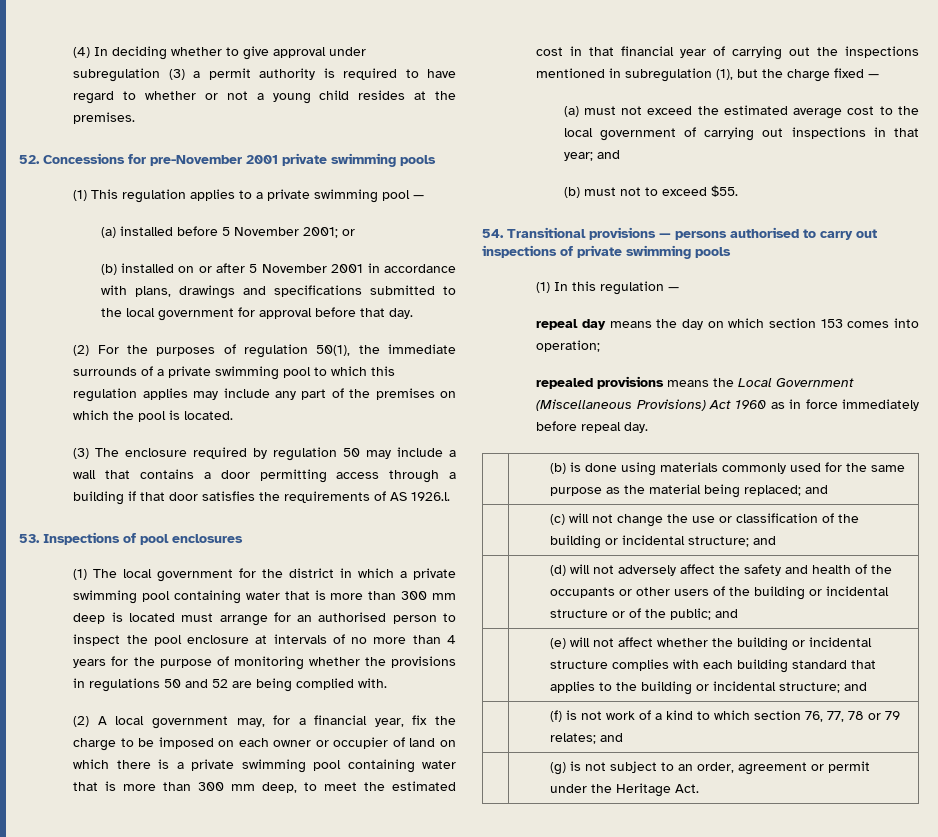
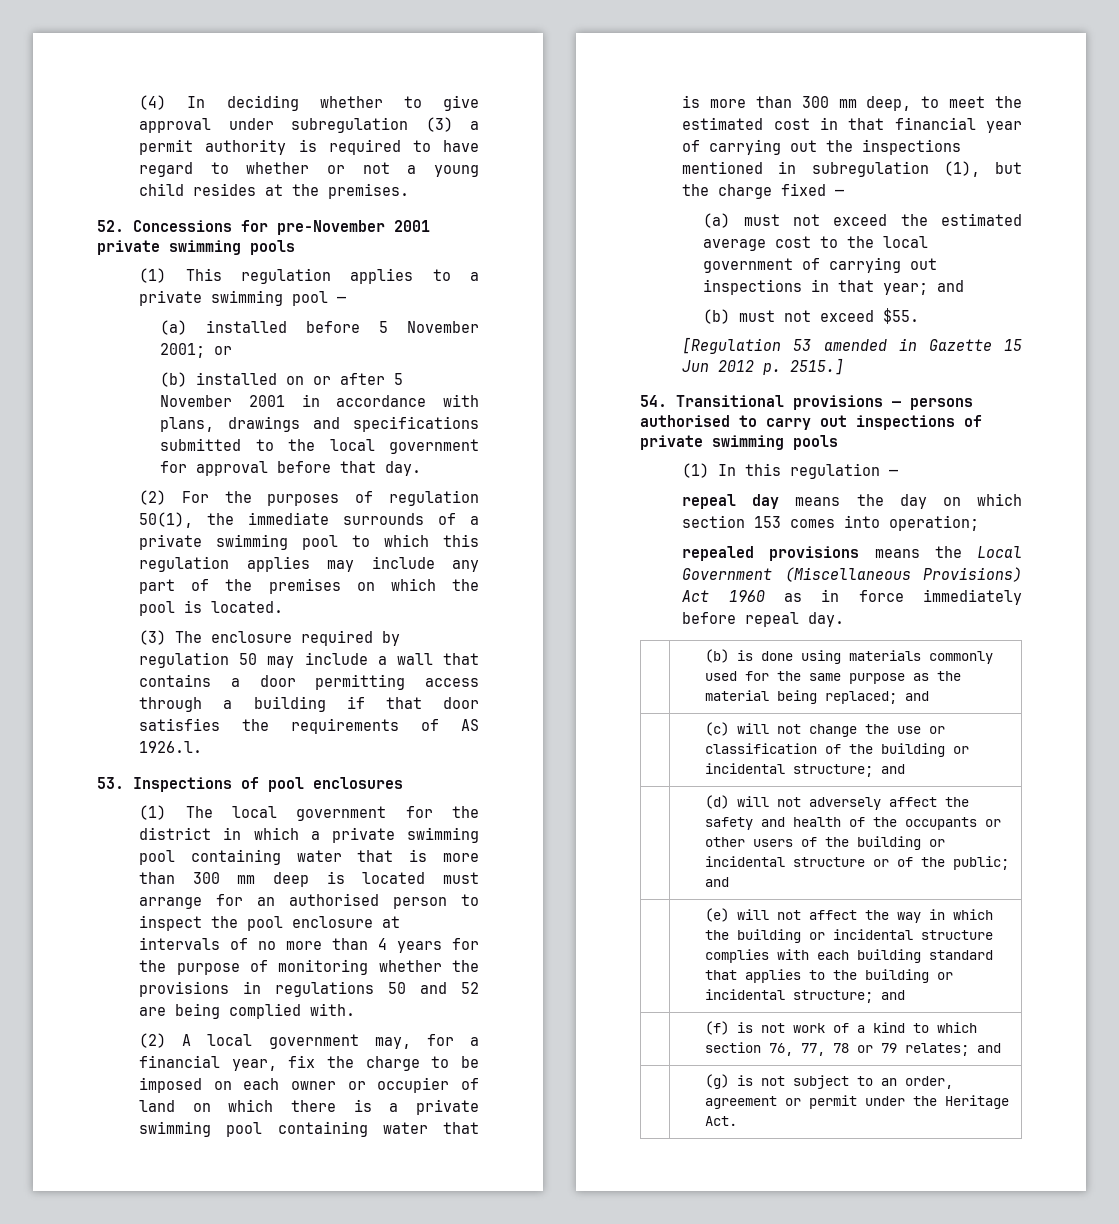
- (b) must not to exceed $55.
+ (b) must not exceed $55.
+ [Regulation 53 amended in Gazette 15 Jun 2012 p. 2515.]
- | (e) will not affect whether the building or incidental structure complies with each building standard that applies to the building or incidental structure; and
+ | (e) will not affect the way in which the building or incidental structure complies with each building standard that applies to the building or incidental structure; and

